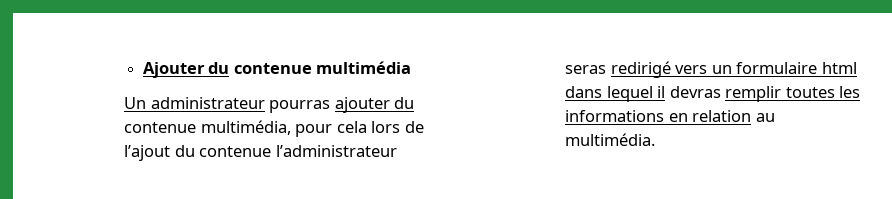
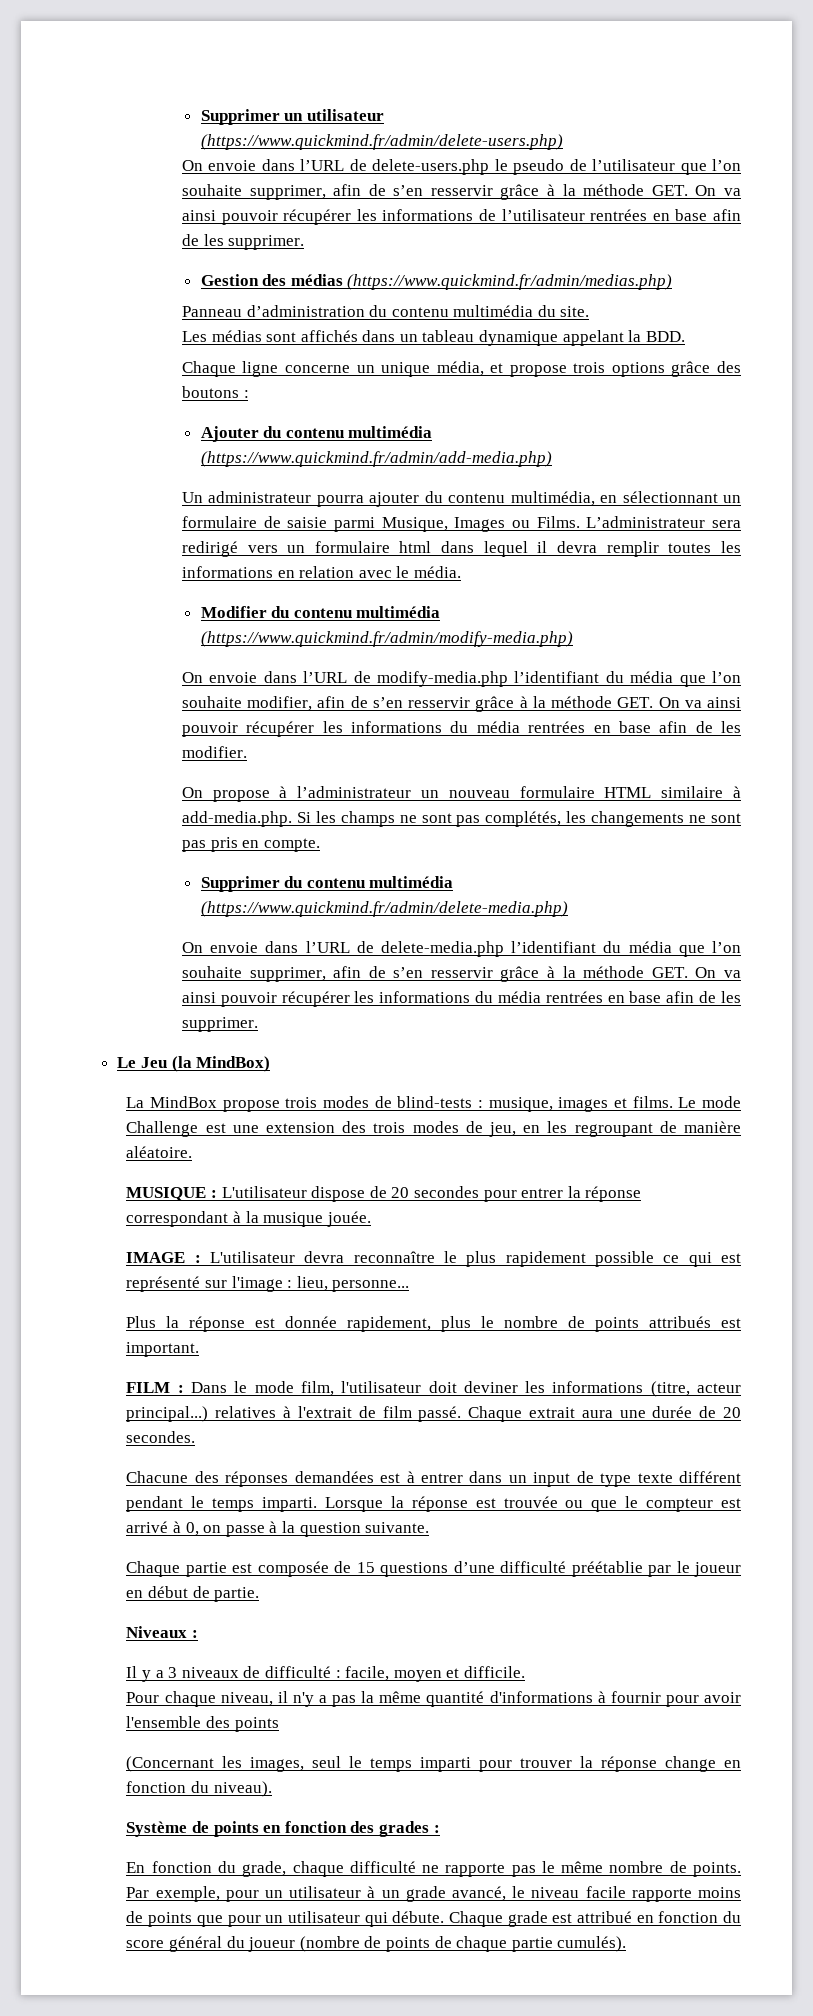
+ Supprimer un utilisateur (https://www.quickmind.fr/admin/delete-users.php)
+ On envoie dans l’URL de delete-users.php le pseudo de l’utilisateur que l’on souhaite supprimer, afin de s’en resservir grâce à la méthode GET. On va ainsi pouvoir récupérer les informations de l’utilisateur rentrées en base afin de les supprimer.
+ Gestion des médias (https://www.quickmind.fr/admin/medias.php)
+ Panneau d’administration du contenu multimédia du site.
+ Les médias sont affichés dans un tableau dynamique appelant la BDD.
+ Chaque ligne concerne un unique média, et propose trois options grâce des boutons :
- Ajouter du contenue multimédia
+ Ajouter du contenu multimédia (https://www.quickmind.fr/admin/add-media.php)
- Un administrateur pourras ajouter du contenue multimédia, pour cela lors de l’ajout du contenue l’administrateur seras redirigé vers un formulaire html dans lequel il devras remplir toutes les informations en relation au multimédia.
+ Un administrateur pourra ajouter du contenu multimédia, en sélectionnant un formulaire de saisie parmi Musique, Images ou Films. L’administrateur sera redirigé vers un formulaire html dans lequel il devra remplir toutes les informations en relation avec le média.
+ Modifier du contenu multimédia (https://www.quickmind.fr/admin/modify-media.php)
+ On envoie dans l’URL de modify-media.php l’identifiant du média que l’on souhaite modifier, afin de s’en resservir grâce à la méthode GET. On va ainsi pouvoir récupérer les informations du média rentrées en base afin de les modifier.
+ On propose à l’administrateur un nouveau formulaire HTML similaire à add-media.php. Si les champs ne sont pas complétés, les changements ne sont pas pris en compte.
+ Supprimer du contenu multimédia (https://www.quickmind.fr/admin/delete-media.php)
+ On envoie dans l’URL de delete-media.php l’identifiant du média que l’on souhaite supprimer, afin de s’en resservir grâce à la méthode GET. On va ainsi pouvoir récupérer les informations du média rentrées en base afin de les supprimer.
+ Le Jeu (la MindBox)
+ La MindBox propose trois modes de blind-tests : musique, images et films. Le mode Challenge est une extension des trois modes de jeu, en les regroupant de manière aléatoire.
+ MUSIQUE : L'utilisateur dispose de 20 secondes pour entrer la réponse correspondant à la musique jouée.
+ IMAGE : L'utilisateur devra reconnaître le plus rapidement possible ce qui est représenté sur l'image : lieu, personne...
+ Plus la réponse est donnée rapidement, plus le nombre de points attribués est important.
+ FILM : Dans le mode film, l'utilisateur doit deviner les informations (titre, acteur principal...) relatives à l'extrait de film passé. Chaque extrait aura une durée de 20 secondes.
+ Chacune des réponses demandées est à entrer dans un input de type texte différent pendant le temps imparti. Lorsque la réponse est trouvée ou que le compteur est arrivé à 0, on passe à la question suivante.
+ Chaque partie est composée de 15 questions d’une difficulté préétablie par le joueur en début de partie.
+ Niveaux :
+ Il y a 3 niveaux de difficulté : facile, moyen et difficile.
+ Pour chaque niveau, il n'y a pas la même quantité d'informations à fournir pour avoir l'ensemble des points
+ (Concernant les images, seul le temps imparti pour trouver la réponse change en fonction du niveau).
+ Système de points en fonction des grades :
+ En fonction du grade, chaque difficulté ne rapporte pas le même nombre de points. Par exemple, pour un utilisateur à un grade avancé, le niveau facile rapporte moins de points que pour un utilisateur qui débute. Chaque grade est attribué en fonction du score général du joueur (nombre de points de chaque partie cumulés).

